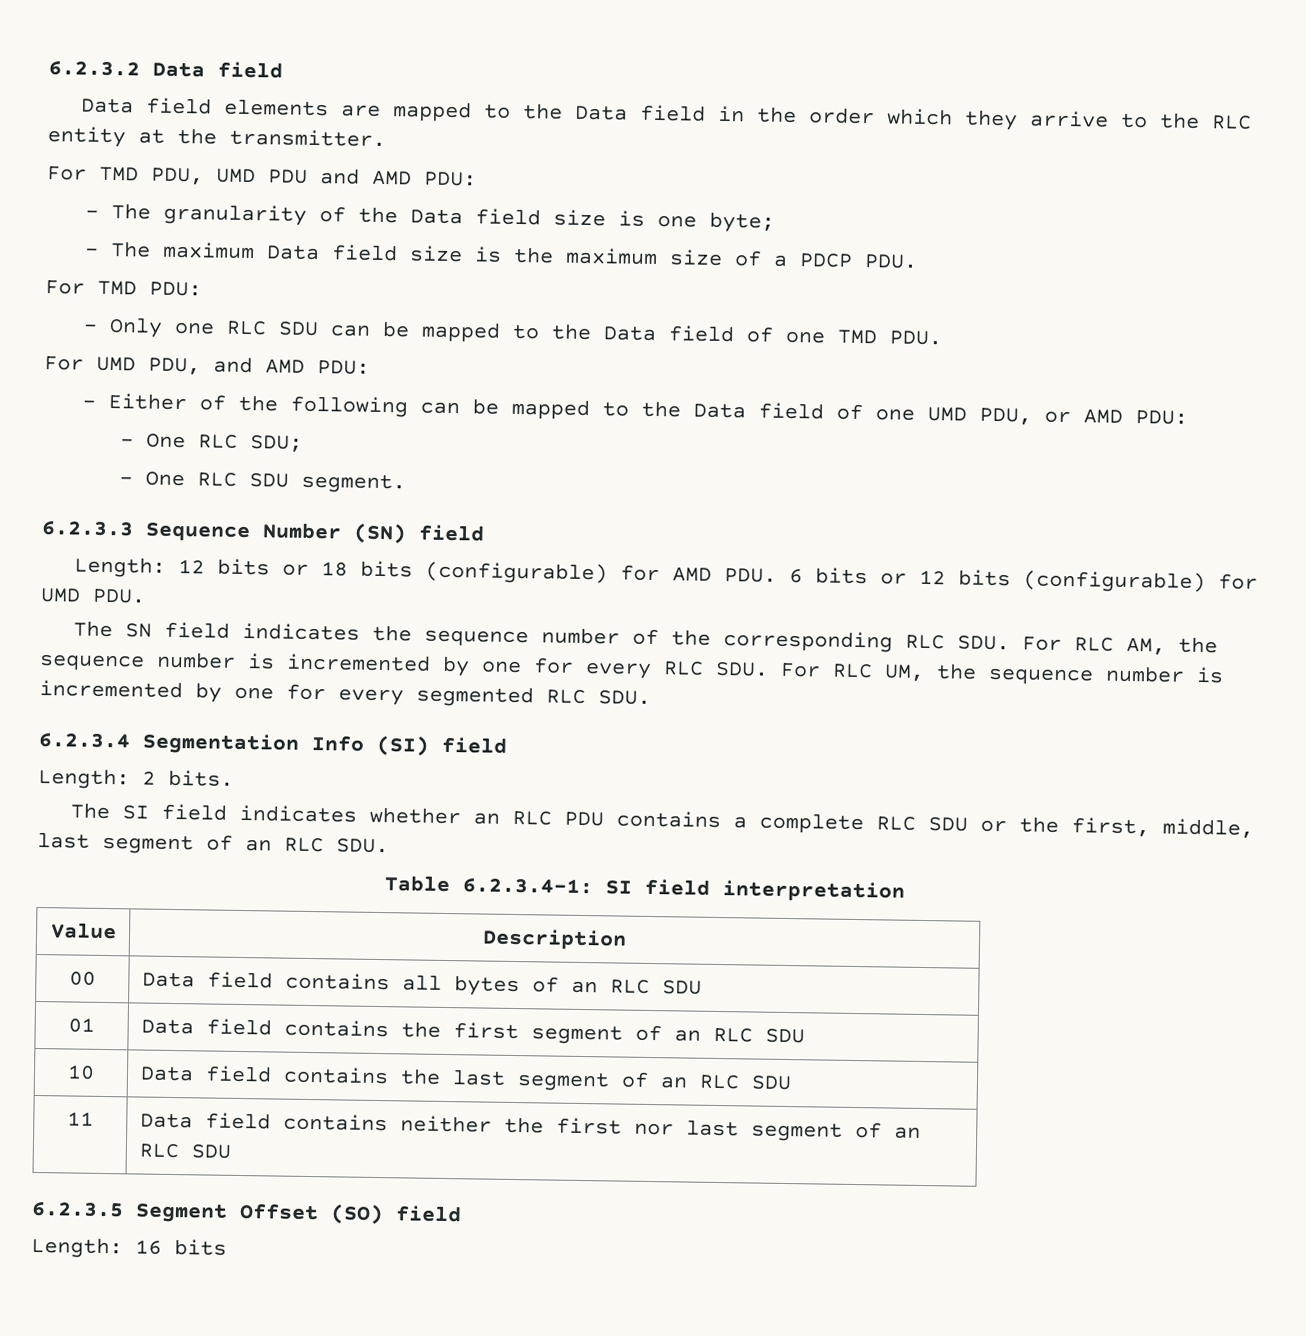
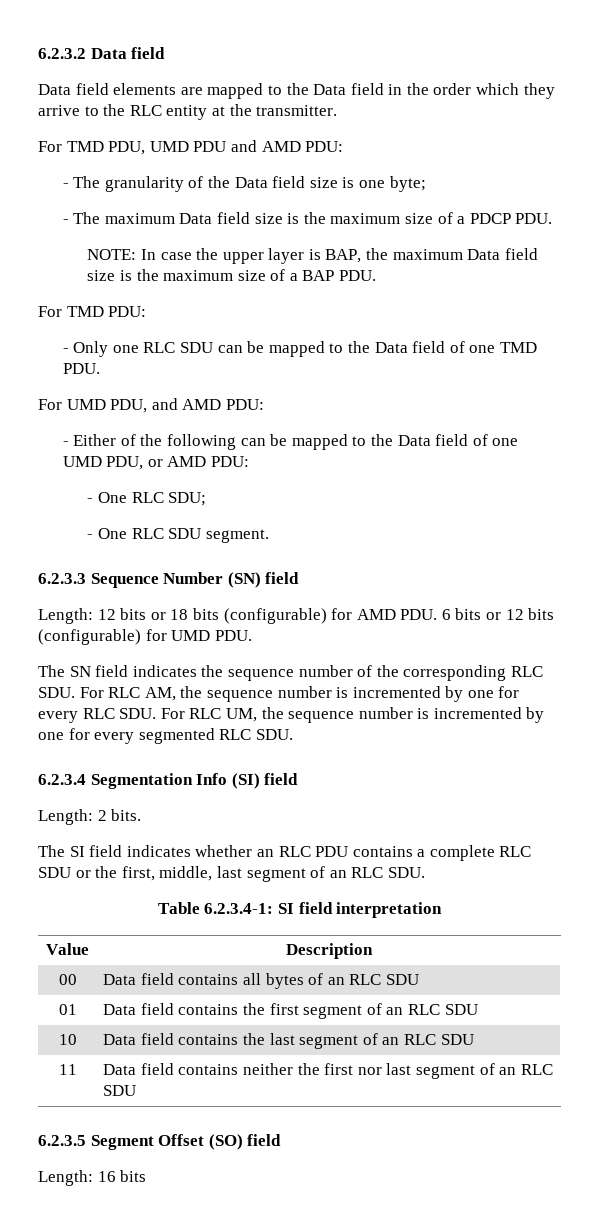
+ NOTE: In case the upper layer is BAP, the maximum Data field size is the maximum size of a BAP PDU.

